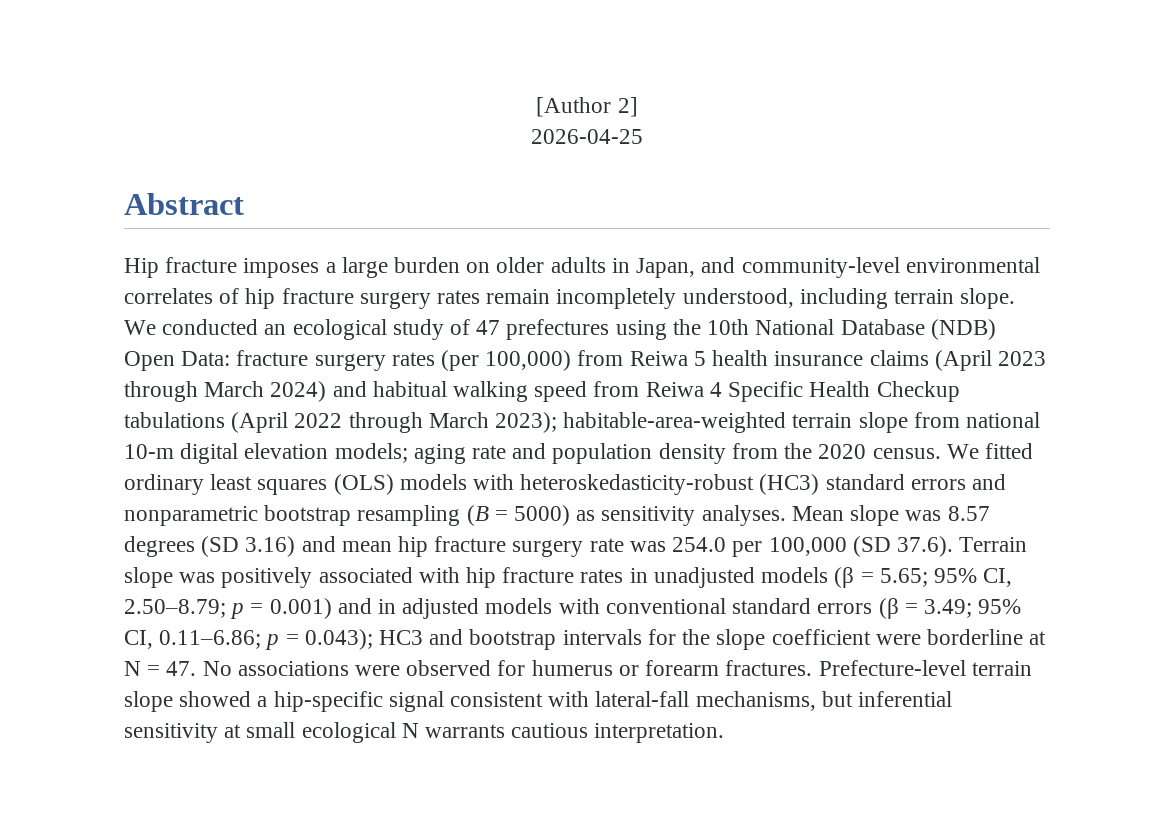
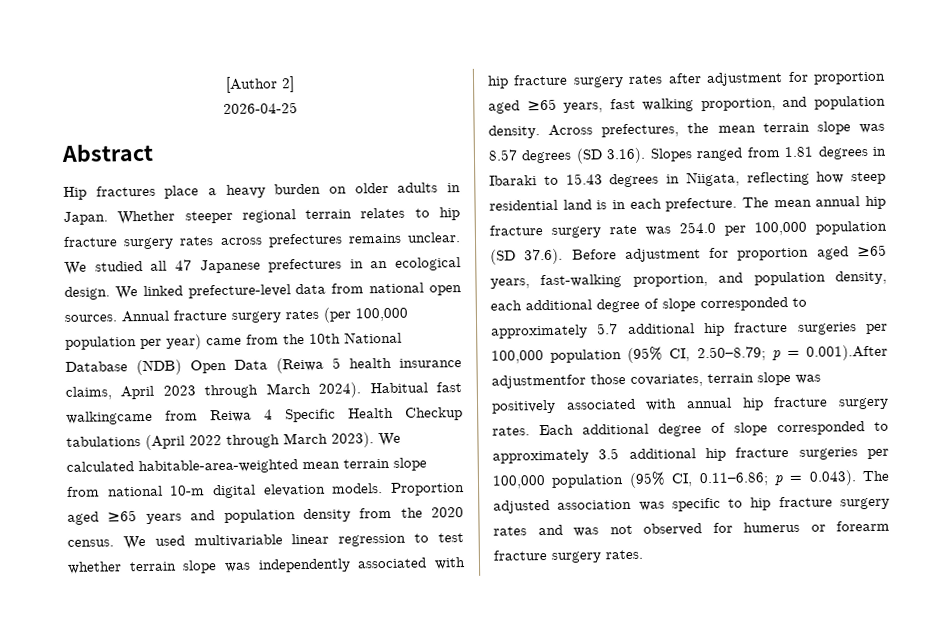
- Hip fracture imposes a large burden on older adults in Japan, and community-level environmental correlates of hip fracture surgery rates remain incompletely understood, including terrain slope. We conducted an ecological study of 47 prefectures using the 10th National Database (NDB) Open Data: fracture surgery rates (per 100,000) from Reiwa 5 health insurance claims (April 2023 through March 2024) and habitual walking speed from Reiwa 4 Specific Health Checkup tabulations (April 2022 through March 2023); habitable-area-weighted terrain slope from national 10-m digital elevation models; aging rate and population density from the 2020 census.
+ Hip fractures place a heavy burden on older adults in Japan. Whether steeper regional terrain relates to hip fracture surgery rates across prefectures remains unclear. We studied all 47 Japanese prefectures in an ecological design. We linked prefecture-level data from national open sources. Annual fracture surgery rates (per 100,000 population per year) came from the 10th National Database (NDB) Open Data (Reiwa 5 health insurance claims, April 2023 through March 2024). Habitual fast walkingcame from Reiwa 4 Specific Health Checkup tabulations (April 2022 through March 2023). We calculated habitable-area-weighted mean terrain slope from national 10-m digital elevation models. Proportion aged ≥65 years and population density from the 2020 census.
- We fitted ordinary least squares (OLS) models with heteroskedasticity-robust (HC3) standard errors and nonparametric bootstrap resampling (B = 5000) as sensitivity analyses. Mean slope was 8.57 degrees (SD 3.16) and mean hip fracture surgery rate was 254.0 per 100,000 (SD 37.6). Terrain slope was positively associated with hip fracture rates in unadjusted models (β = 5.65; 95% CI, 2.50–8.79; p = 0.001) and in adjusted models with conventional standard errors (β = 3.49; 95% CI, 0.11–6.86; p = 0.043); HC3 and bootstrap intervals for the slope coefficient were borderline at N = 47. No associations were observed for humerus or forearm fractures. Prefecture-level terrain slope showed a hip-specific signal consistent with lateral-fall mechanisms, but inferential sensitivity at small ecological N warrants cautious interpretation.
+ We used multivariable linear regression to test whether terrain slope was independently associated with hip fracture surgery rates after adjustment for proportion aged ≥65 years, fast walking proportion, and population density. Across prefectures, the mean terrain slope was 8.57 degrees (SD 3.16). Slopes ranged from 1.81 degrees in Ibaraki to 15.43 degrees in Niigata, reflecting how steep residential land is in each prefecture. The mean annual hip fracture surgery rate was 254.0 per 100,000 population (SD 37.6). Before adjustment for proportion aged ≥65 years, fast-walking proportion, and population density, each additional degree of slope corresponded to approximately 5.7 additional hip fracture surgeries per 100,000 population (95% CI, 2.50–8.79; p = 0.001).After adjustmentfor those covariates, terrain slope was positively associated with annual hip fracture surgery rates. Each additional degree of slope corresponded to approximately 3.5 additional hip fracture surgeries per 100,000 population (95% CI, 0.11–6.86; p = 0.043). The adjusted association was specific to hip fracture surgery rates and was not observed for humerus or forearm fracture surgery rates.

